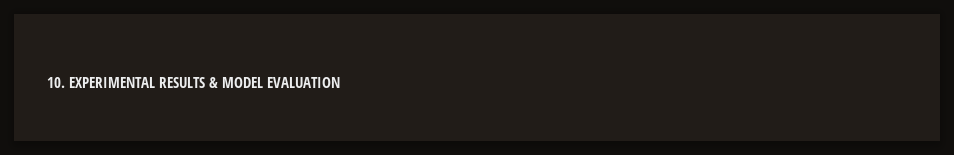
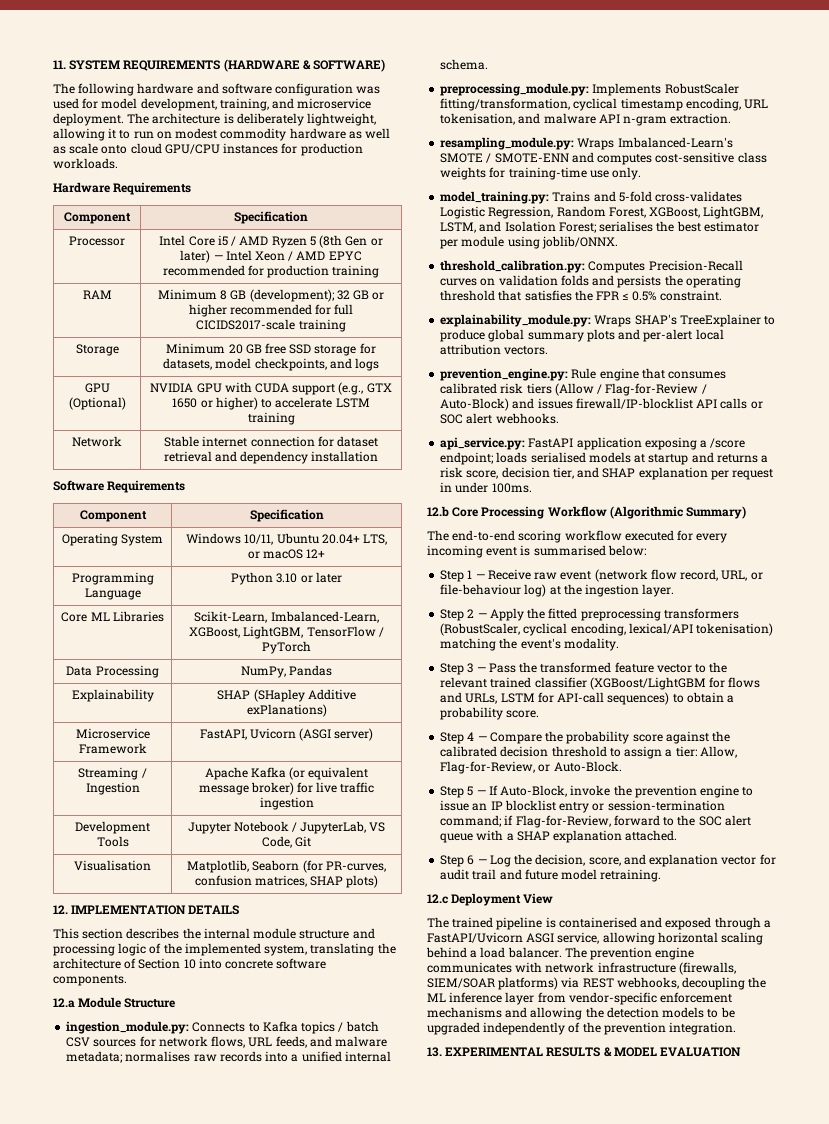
- 10. EXPERIMENTAL RESULTS & MODEL EVALUATION
+ 11. SYSTEM REQUIREMENTS (HARDWARE & SOFTWARE)
+ The following hardware and software configuration was used for model development, training, and microservice deployment. The architecture is deliberately lightweight, allowing it to run on modest commodity hardware as well as scale onto cloud GPU/CPU instances for production workloads.
+ Hardware Requirements
+ Component | Specification
+ Processor | Intel Core i5 / AMD Ryzen 5 (8th Gen or later) — Intel Xeon / AMD EPYC recommended for production training
+ RAM | Minimum 8 GB (development); 32 GB or higher recommended for full CICIDS2017-scale training
+ Storage | Minimum 20 GB free SSD storage for datasets, model checkpoints, and logs
+ GPU (Optional) | NVIDIA GPU with CUDA support (e.g., GTX 1650 or higher) to accelerate LSTM training
+ Network | Stable internet connection for dataset retrieval and dependency installation
+ Software Requirements
+ Component | Specification
+ Operating System | Windows 10/11, Ubuntu 20.04+ LTS, or macOS 12+
+ Programming Language | Python 3.10 or later
+ Core ML Libraries | Scikit-Learn, Imbalanced-Learn, XGBoost, LightGBM, TensorFlow / PyTorch
+ Data Processing | NumPy, Pandas
+ Explainability | SHAP (SHapley Additive exPlanations)
+ Microservice Framework | FastAPI, Uvicorn (ASGI server)
+ Streaming / Ingestion | Apache Kafka (or equivalent message broker) for live traffic ingestion
+ Development Tools | Jupyter Notebook / JupyterLab, VS Code, Git
+ Visualisation | Matplotlib, Seaborn (for PR-curves, confusion matrices, SHAP plots)
+ 12. IMPLEMENTATION DETAILS
+ This section describes the internal module structure and processing logic of the implemented system, translating the architecture of Section 10 into concrete software components.
+ 12.a Module Structure
+ ingestion_module.py: Connects to Kafka topics / batch CSV sources for network flows, URL feeds, and malware metadata; normalises raw records into a unified internal schema.
+ preprocessing_module.py: Implements RobustScaler fitting/transformation, cyclical timestamp encoding, URL tokenisation, and malware API n-gram extraction.
+ resampling_module.py: Wraps Imbalanced-Learn's SMOTE / SMOTE-ENN and computes cost-sensitive class weights for training-time use only.
+ model_training.py: Trains and 5-fold cross-validates Logistic Regression, Random Forest, XGBoost, LightGBM, LSTM, and Isolation Forest; serialises the best estimator per module using joblib/ONNX.
+ threshold_calibration.py: Computes Precision-Recall curves on validation folds and persists the operating threshold that satisfies the FPR ≤ 0.5% constraint.
+ explainability_module.py: Wraps SHAP's TreeExplainer to produce global summary plots and per-alert local attribution vectors.
+ prevention_engine.py: Rule engine that consumes calibrated risk tiers (Allow / Flag-for-Review / Auto-Block) and issues firewall/IP-blocklist API calls or SOC alert webhooks.
+ api_service.py: FastAPI application exposing a /score endpoint; loads serialised models at startup and returns a risk score, decision tier, and SHAP explanation per request in under 100ms.
+ 12.b Core Processing Workflow (Algorithmic Summary)
+ The end-to-end scoring workflow executed for every incoming event is summarised below:
+ Step 1 — Receive raw event (network flow record, URL, or file-behaviour log) at the ingestion layer.
+ Step 2 — Apply the fitted preprocessing transformers (RobustScaler, cyclical encoding, lexical/API tokenisation) matching the event's modality.
+ Step 3 — Pass the transformed feature vector to the relevant trained classifier (XGBoost/LightGBM for flows and URLs, LSTM for API-call sequences) to obtain a probability score.
+ Step 4 — Compare the probability score against the calibrated decision threshold to assign a tier: Allow, Flag-for-Review, or Auto-Block.
+ Step 5 — If Auto-Block, invoke the prevention engine to issue an IP blocklist entry or session-termination command; if Flag-for-Review, forward to the SOC alert queue with a SHAP explanation attached.
+ Step 6 — Log the decision, score, and explanation vector for audit trail and future model retraining.
+ 12.c Deployment View
+ The trained pipeline is containerised and exposed through a FastAPI/Uvicorn ASGI service, allowing horizontal scaling behind a load balancer. The prevention engine communicates with network infrastructure (firewalls, SIEM/SOAR platforms) via REST webhooks, decoupling the ML inference layer from vendor-specific enforcement mechanisms and allowing the detection models to be upgraded independently of the prevention integration.
+ 13. EXPERIMENTAL RESULTS & MODEL EVALUATION

